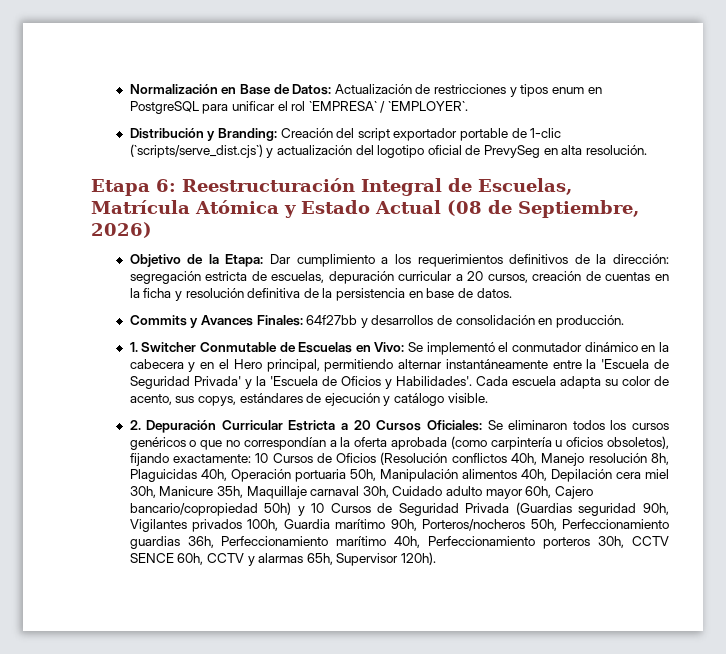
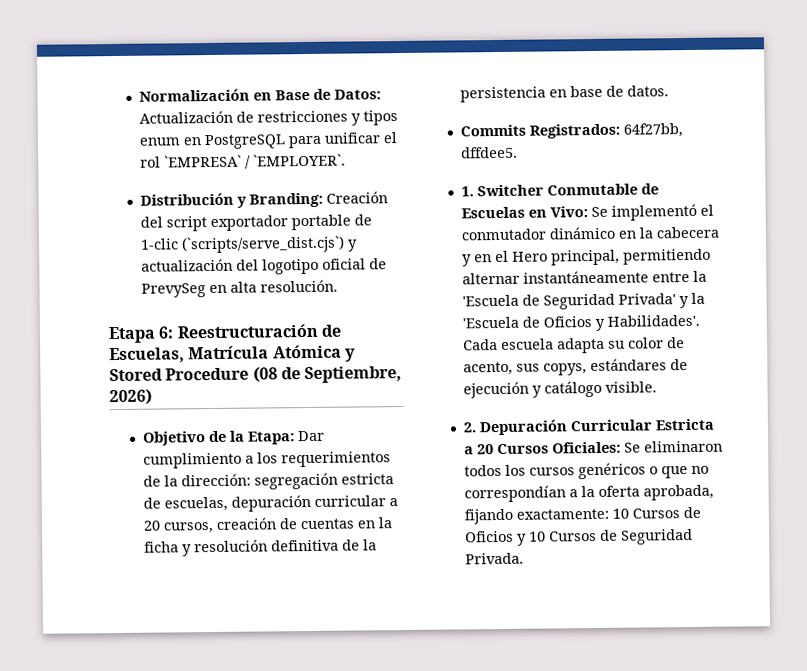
- Etapa 6: Reestructuración Integral de Escuelas, Matrícula Atómica y Estado Actual (08 de Septiembre, 2026)
+ Etapa 6: Reestructuración de Escuelas, Matrícula Atómica y Stored Procedure (08 de Septiembre, 2026)
- Objetivo de la Etapa: Dar cumplimiento a los requerimientos definitivos de la dirección: segregación estricta de escuelas, depuración curricular a 20 cursos, creación de cuentas en la ficha y resolución definitiva de la persistencia en base de datos.
+ Objetivo de la Etapa: Dar cumplimiento a los requerimientos de la dirección: segregación estricta de escuelas, depuración curricular a 20 cursos, creación de cuentas en la ficha y resolución definitiva de la persistencia en base de datos.
- Commits y Avances Finales: 64f27bb y desarrollos de consolidación en producción.
+ Commits Registrados: 64f27bb, dffdee5.
- 2. Depuración Curricular Estricta a 20 Cursos Oficiales: Se eliminaron todos los cursos genéricos o que no correspondían a la oferta aprobada (como carpintería u oficios obsoletos), fijando exactamente: 10 Cursos de Oficios (Resolución conflictos 40h, Manejo resolución 8h, Plaguicidas 40h, Operación portuaria 50h, Manipulación alimentos 40h, Depilación cera miel 30h, Manicure 35h, Maquillaje carnaval 30h, Cuidado adulto mayor 60h, Cajero bancario/copropiedad 50h) y 10 Cursos de Seguridad Privada (Guardias seguridad 90h, Vigilantes privados 100h, Guardia marítimo 90h, Porteros/nocheros 50h, Perfeccionamiento guardias 36h, Perfeccionamiento marítimo 40h, Perfeccionamiento porteros 30h, CCTV SENCE 60h, CCTV y alarmas 65h, Supervisor 120h).
+ 2. Depuración Curricular Estricta a 20 Cursos Oficiales: Se eliminaron todos los cursos genéricos o que no correspondían a la oferta aprobada, fijando exactamente: 10 Cursos de Oficios y 10 Cursos de Seguridad Privada.

